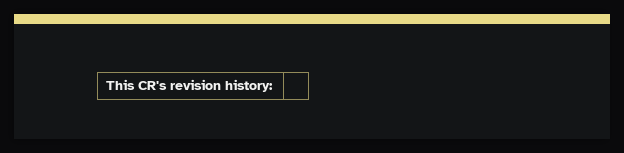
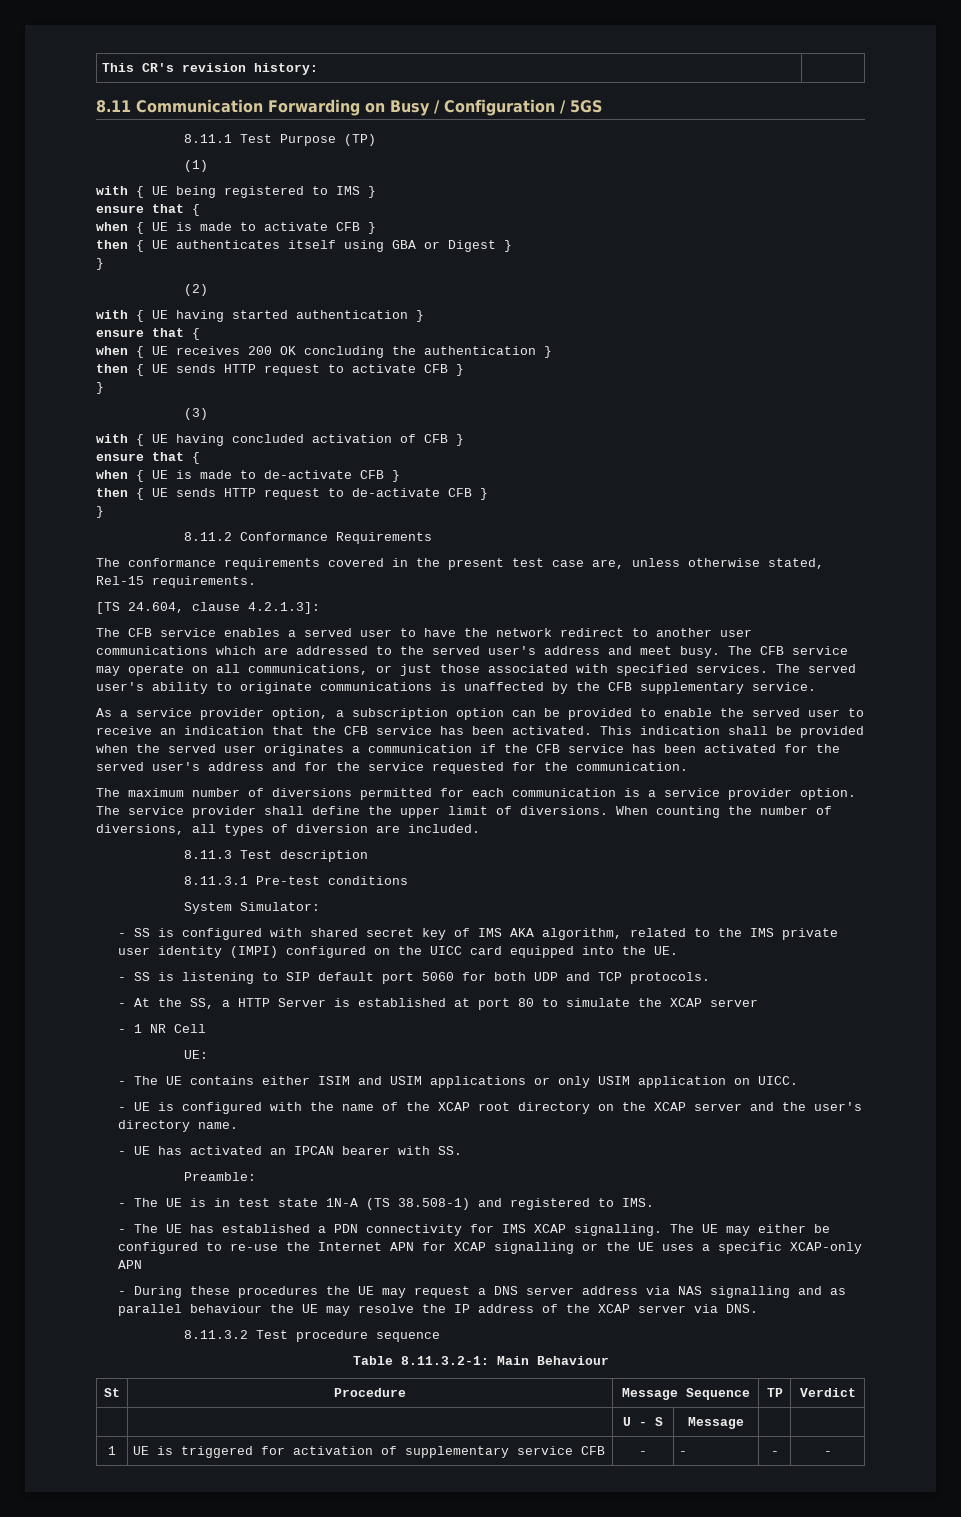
+ 8.11 Communication Forwarding on Busy / Configuration / 5GS
+ 8.11.1 Test Purpose (TP)
+ (1)
+ with { UE being registered to IMS }
+ ensure that {
+ when { UE is made to activate CFB }
+ then { UE authenticates itself using GBA or Digest }
+ }
+ (2)
+ with { UE having started authentication }
+ ensure that {
+ when { UE receives 200 OK concluding the authentication }
+ then { UE sends HTTP request to activate CFB }
+ }
+ (3)
+ with { UE having concluded activation of CFB }
+ ensure that {
+ when { UE is made to de-activate CFB }
+ then { UE sends HTTP request to de-activate CFB }
+ }
+ 8.11.2 Conformance Requirements
+ The conformance requirements covered in the present test case are, unless otherwise stated, Rel-15 requirements.
+ [TS 24.604, clause 4.2.1.3]:
+ The CFB service enables a served user to have the network redirect to another user communications which are addressed to the served user's address and meet busy. The CFB service may operate on all communications, or just those associated with specified services. The served user's ability to originate communications is unaffected by the CFB supplementary service.
+ As a service provider option, a subscription option can be provided to enable the served user to receive an indication that the CFB service has been activated. This indication shall be provided when the served user originates a communication if the CFB service has been activated for the served user's address and for the service requested for the communication.
+ The maximum number of diversions permitted for each communication is a service provider option. The service provider shall define the upper limit of diversions. When counting the number of diversions, all types of diversion are included.
+ 8.11.3 Test description
+ 8.11.3.1 Pre-test conditions
+ System Simulator:
+ - SS is configured with shared secret key of IMS AKA algorithm, related to the IMS private user identity (IMPI) configured on the UICC card equipped into the UE.
+ - SS is listening to SIP default port 5060 for both UDP and TCP protocols.
+ - At the SS, a HTTP Server is established at port 80 to simulate the XCAP server
+ - 1 NR Cell
+ UE:
+ - The UE contains either ISIM and USIM applications or only USIM application on UICC.
+ - UE is configured with the name of the XCAP root directory on the XCAP server and the user's directory name.
+ - UE has activated an IPCAN bearer with SS.
+ Preamble:
+ - The UE is in test state 1N-A (TS 38.508-1) and registered to IMS.
+ - The UE has established a PDN connectivity for IMS XCAP signalling. The UE may either be configured to re-use the Internet APN for XCAP signalling or the UE uses a specific XCAP-only APN
+ - During these procedures the UE may request a DNS server address via NAS signalling and as parallel behaviour the UE may resolve the IP address of the XCAP server via DNS.
+ 8.11.3.2 Test procedure sequence
+ Table 8.11.3.2-1: Main Behaviour
+ St | Procedure | Message Sequence | TP | Verdict
+ | | U - S | Message | |
+ 1 | UE is triggered for activation of supplementary service CFB | - | - | - | -

